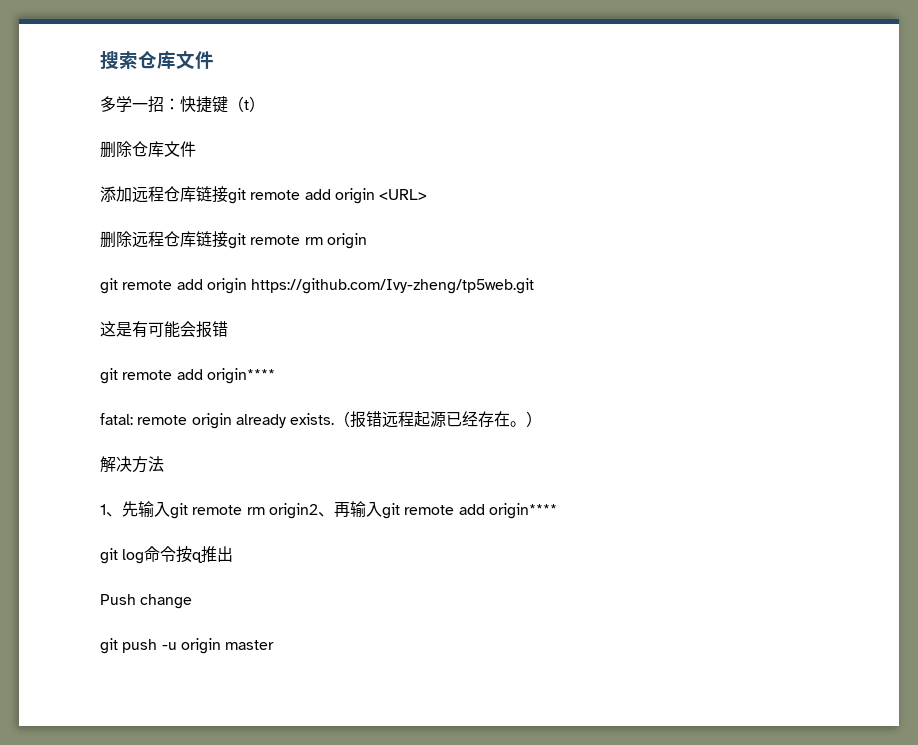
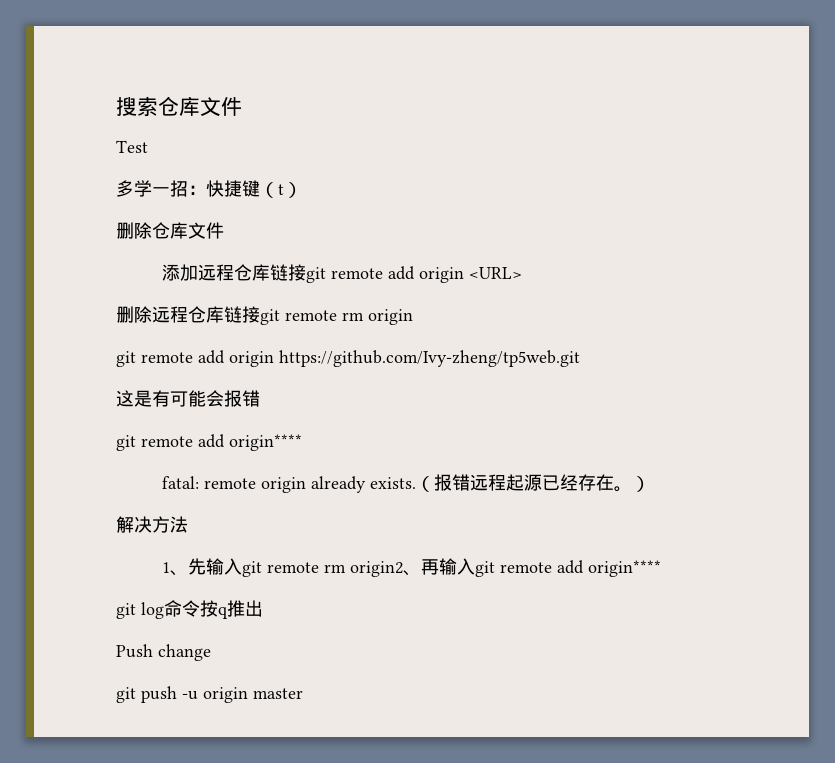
+ Test

